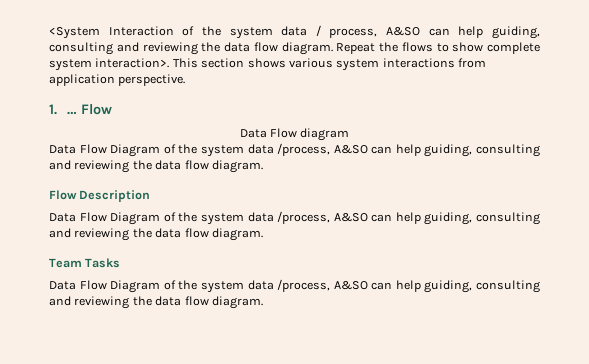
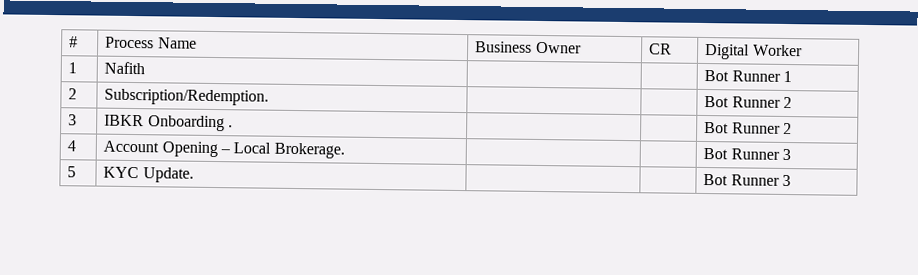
- <System Interaction of the system data / process, A&SO can help guiding, consulting and reviewing the data flow diagram. Repeat the flows to show complete system interaction>. This section shows various system interactions from application perspective.
- 1. … Flow
- Data Flow diagram
- Data Flow Diagram of the system data /process, A&SO can help guiding, consulting and reviewing the data flow diagram.
- Flow Description
- Data Flow Diagram of the system data /process, A&SO can help guiding, consulting and reviewing the data flow diagram.
- Team Tasks
- Data Flow Diagram of the system data /process, A&SO can help guiding, consulting and reviewing the data flow diagram.
+ # | Process Name | Business Owner | CR | Digital Worker
+ 1 | Nafith | | | Bot Runner 1
+ 2 | Subscription/Redemption. | | | Bot Runner 2
+ 3 | IBKR Onboarding . | | | Bot Runner 2
+ 4 | Account Opening – Local Brokerage. | | | Bot Runner 3
+ 5 | KYC Update. | | | Bot Runner 3

